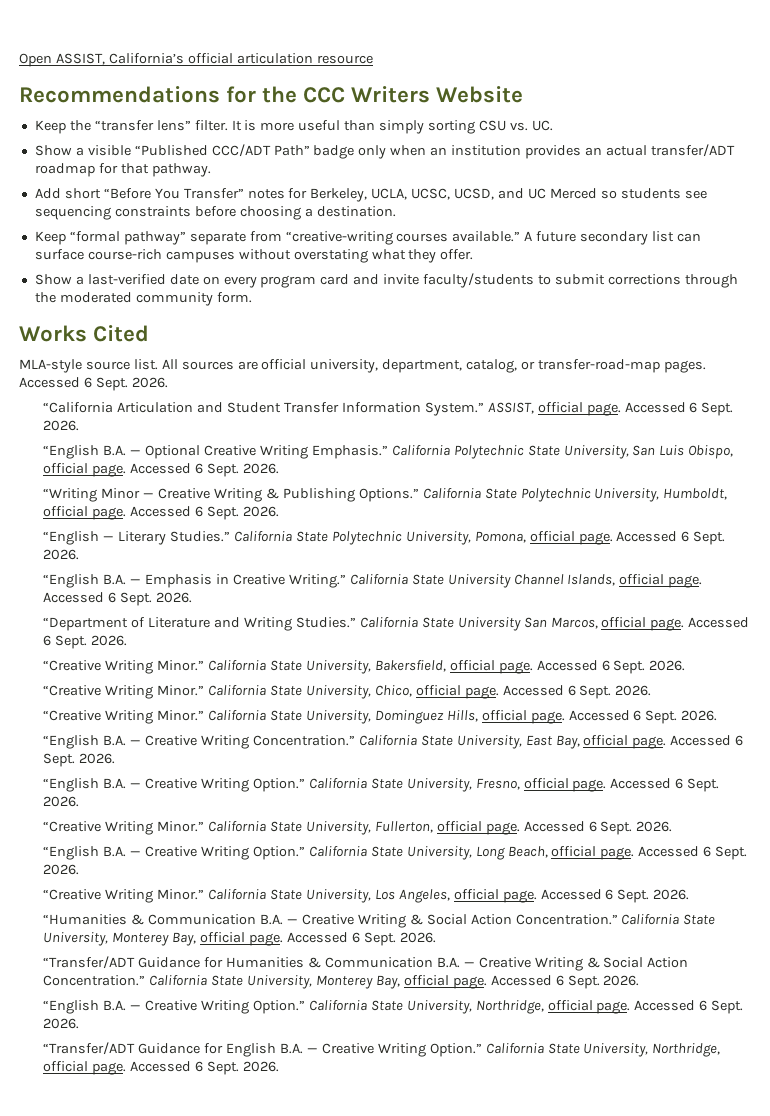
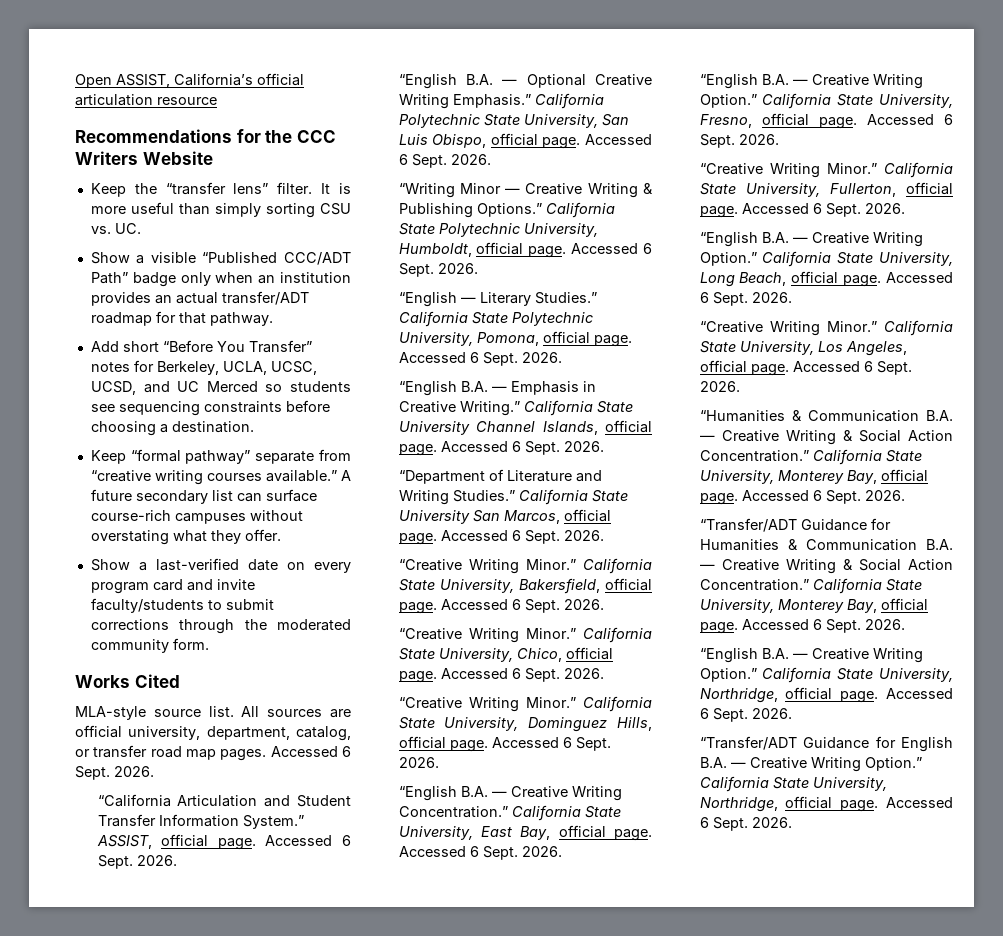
- Keep “formal pathway” separate from “creative-writing courses available.”
+ Keep “formal pathway” separate from “creative writing courses available.”
- All sources are official university, department, catalog, or transfer-road-map pages.
+ All sources are official university, department, catalog, or transfer road map pages.

